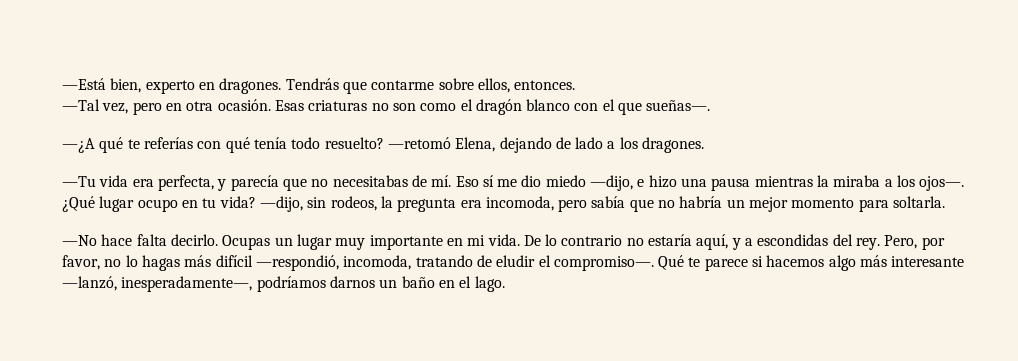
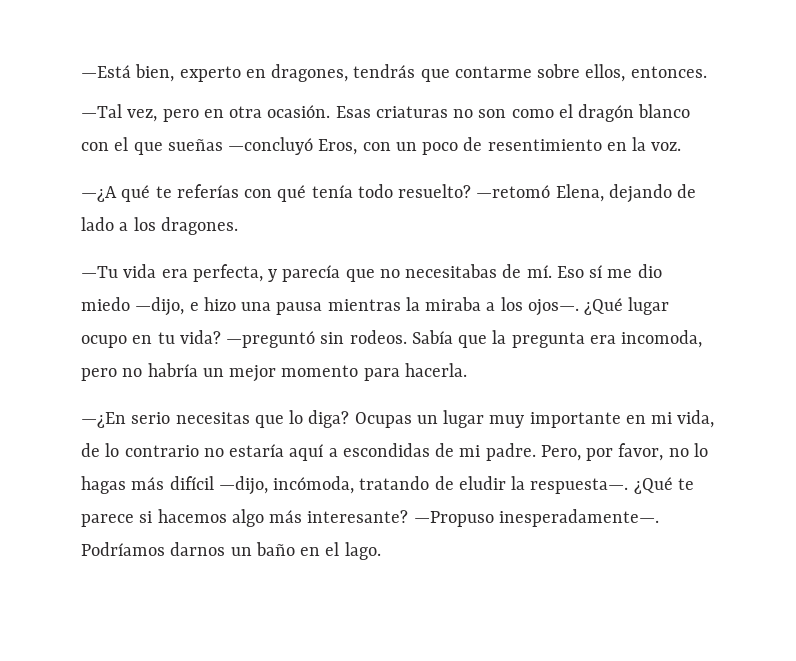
- —Está bien, experto en dragones. Tendrás que contarme sobre ellos, entonces.
+ —Está bien, experto en dragones, tendrás que contarme sobre ellos, entonces.
- Esas criaturas no son como el dragón blanco con el que sueñas—.
+ Esas criaturas no son como el dragón blanco con el que sueñas —concluyó Eros, con un poco de resentimiento en la voz.
- —dijo, sin rodeos, la pregunta era incomoda, pero sabía que no habría un mejor momento para soltarla.
- —No hace falta decirlo.
+ —preguntó sin rodeos. Sabía que la pregunta era incomoda, pero no habría un mejor momento para hacerla.
+ —¿En serio necesitas que lo diga?
- Ocupas un lugar muy importante en mi vida. De lo contrario no estaría aquí, y a escondidas del rey.
+ Ocupas un lugar muy importante en mi vida, de lo contrario no estaría aquí a escondidas de mi padre.
- Pero, por favor, no lo hagas más difícil —respondió, incomoda, tratando de eludir el compromiso—. Qué te parece si hacemos algo más interesante —lanzó, inesperadamente—, podríamos darnos un baño en el lago.
+ Pero, por favor, no lo hagas más difícil —dijo, incómoda, tratando de eludir la respuesta—. ¿Qué te parece si hacemos algo más interesante? —Propuso inesperadamente—. Podríamos darnos un baño en el lago.

